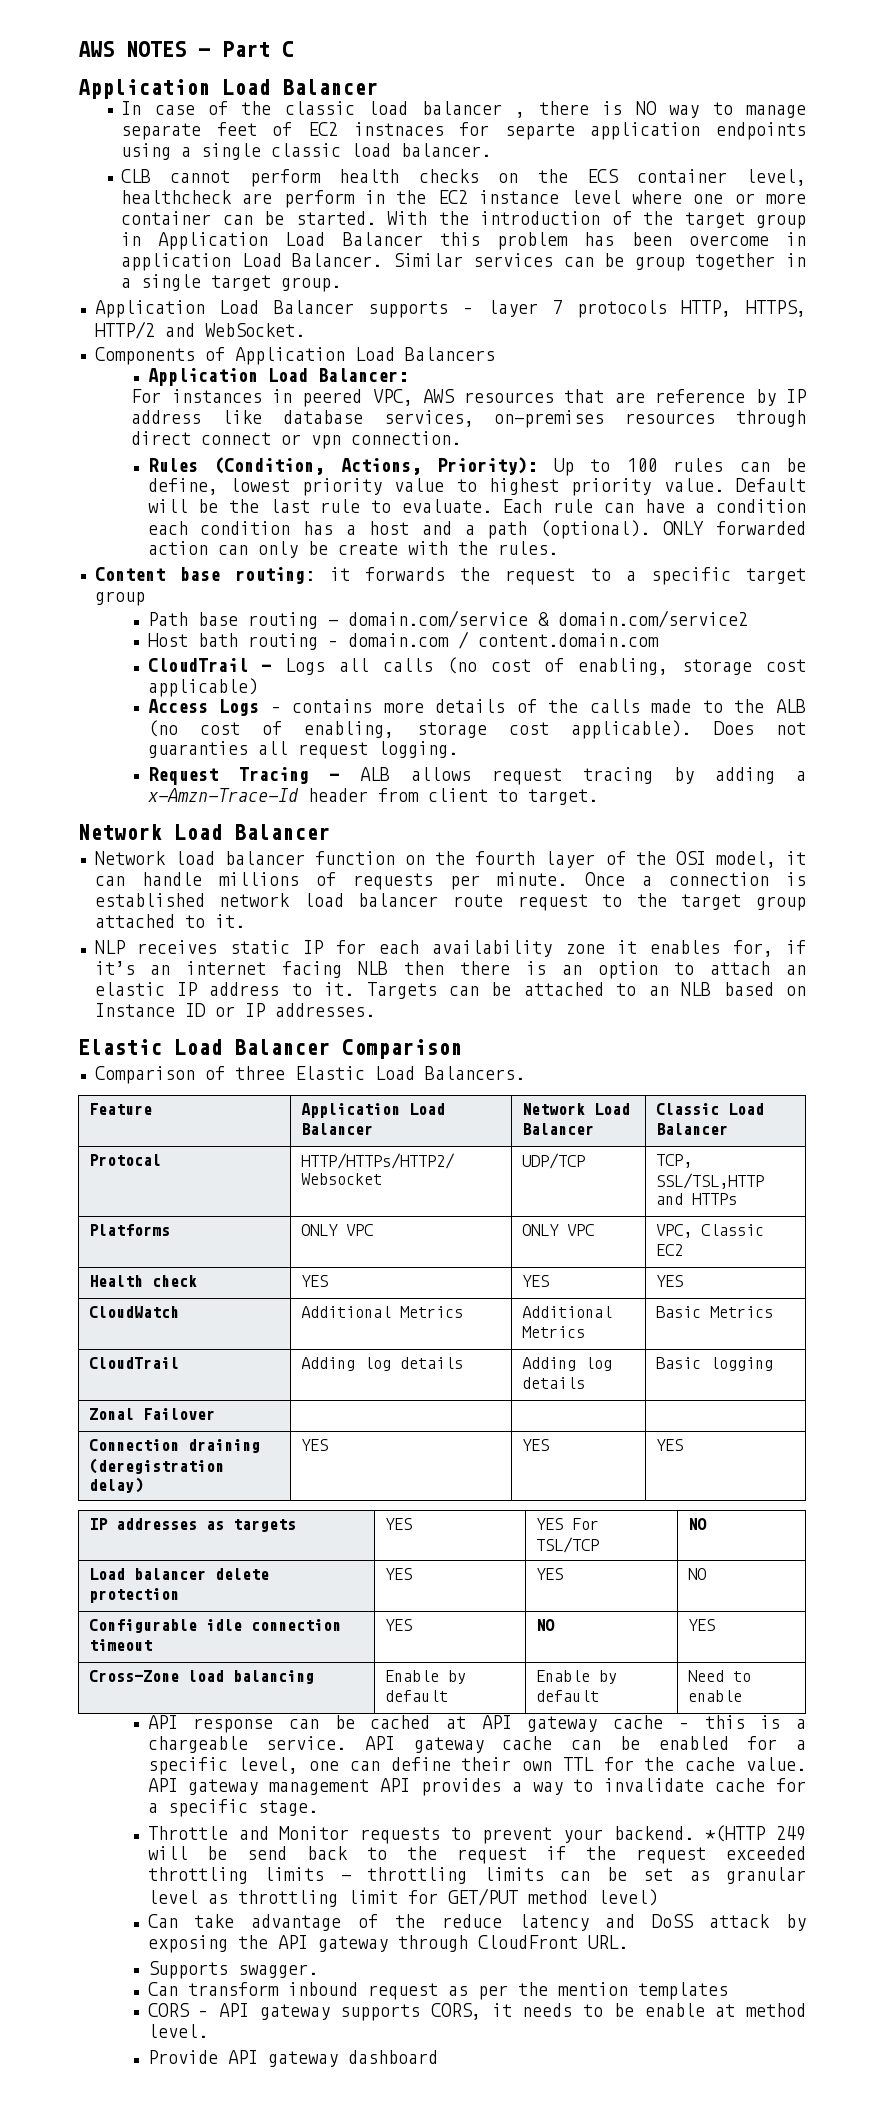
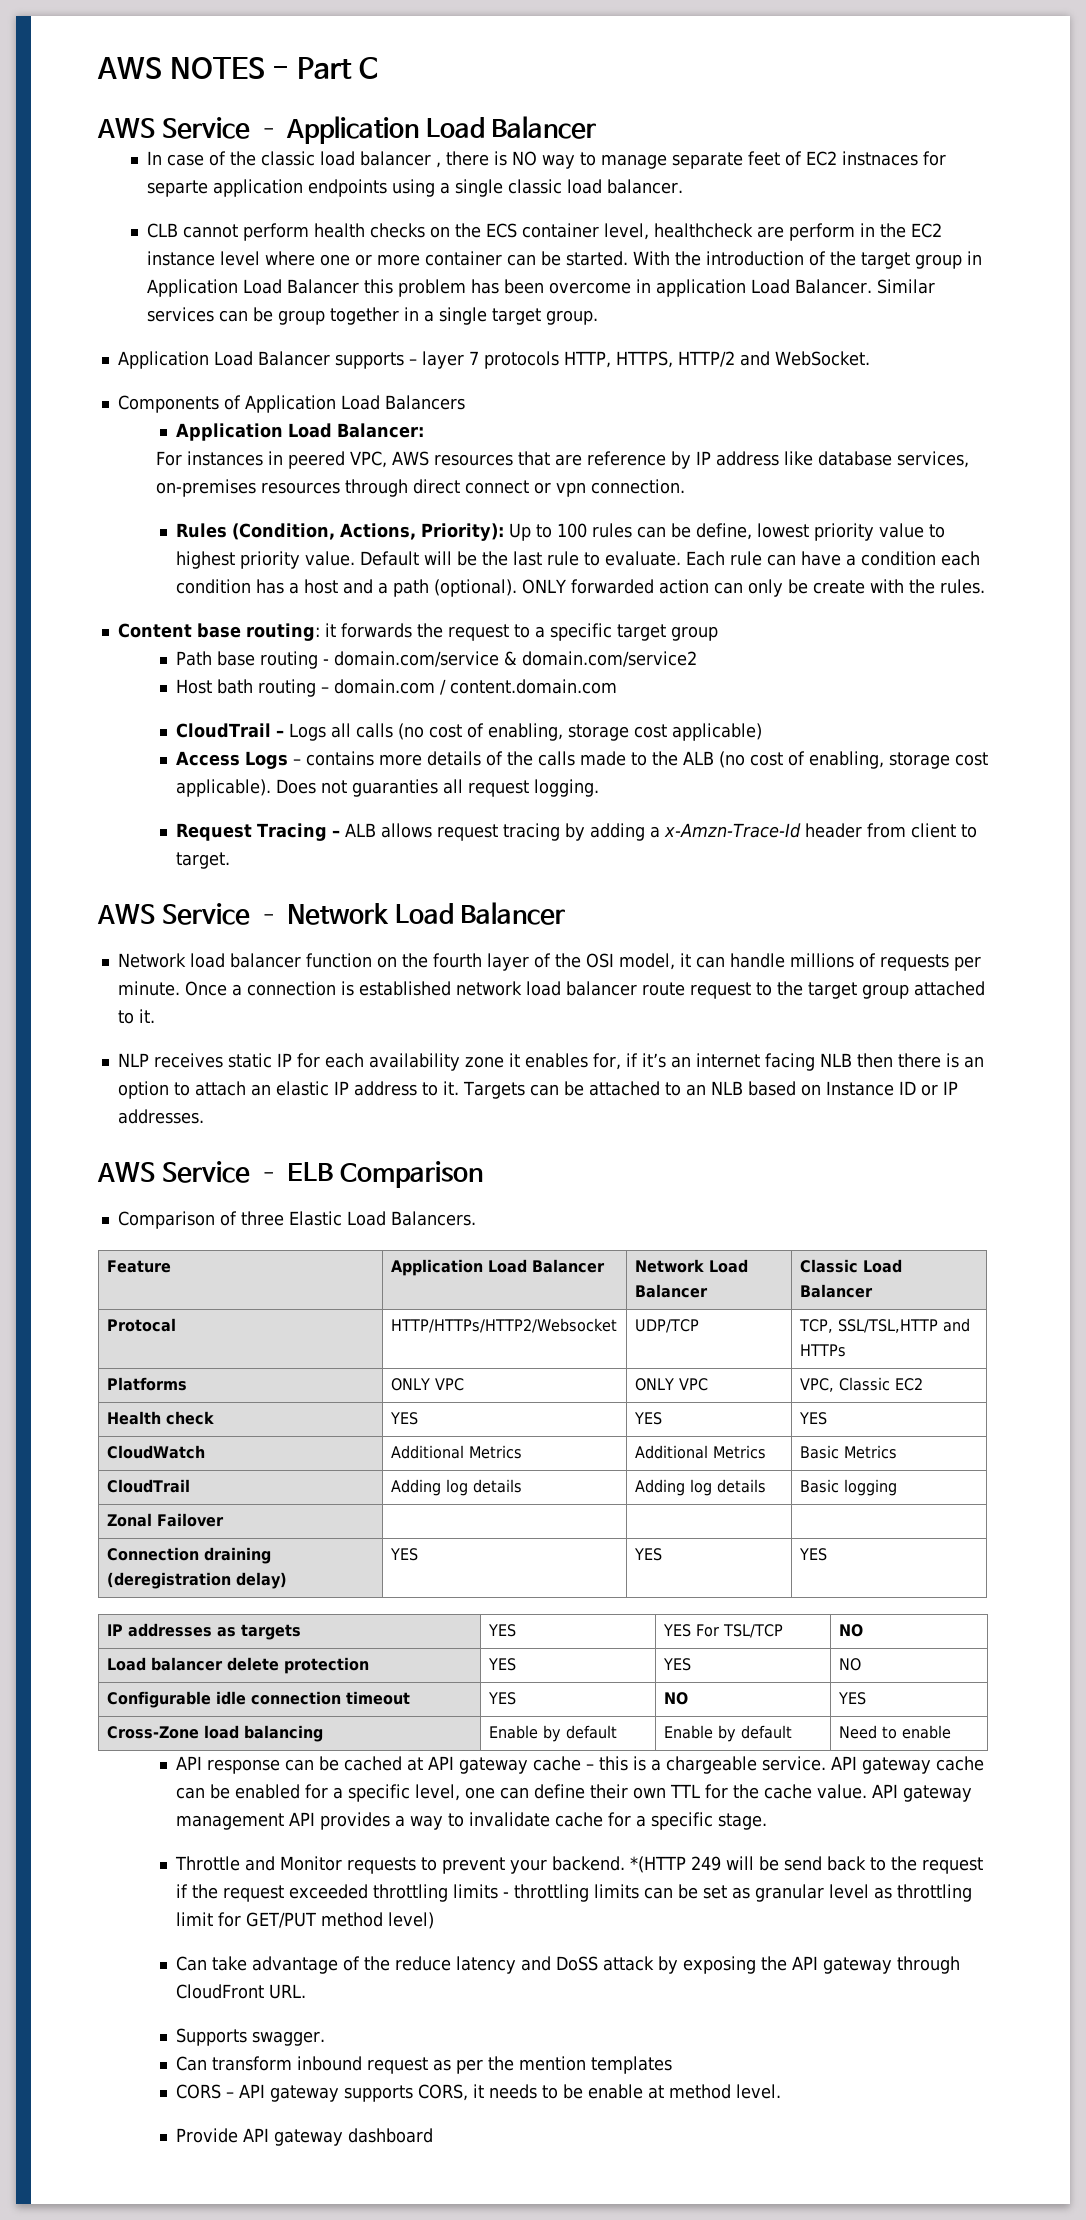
  AWS NOTES - Part C
- Application Load Balancer
+ AWS Service – Application Load Balancer
  Request Tracing – ALB allows request tracing by adding a x-Amzn-Trace-Id header from client to target.
- Network Load Balancer
+ AWS Service – Network Load Balancer
- Elastic Load Balancer Comparison
+ AWS Service – ELB Comparison

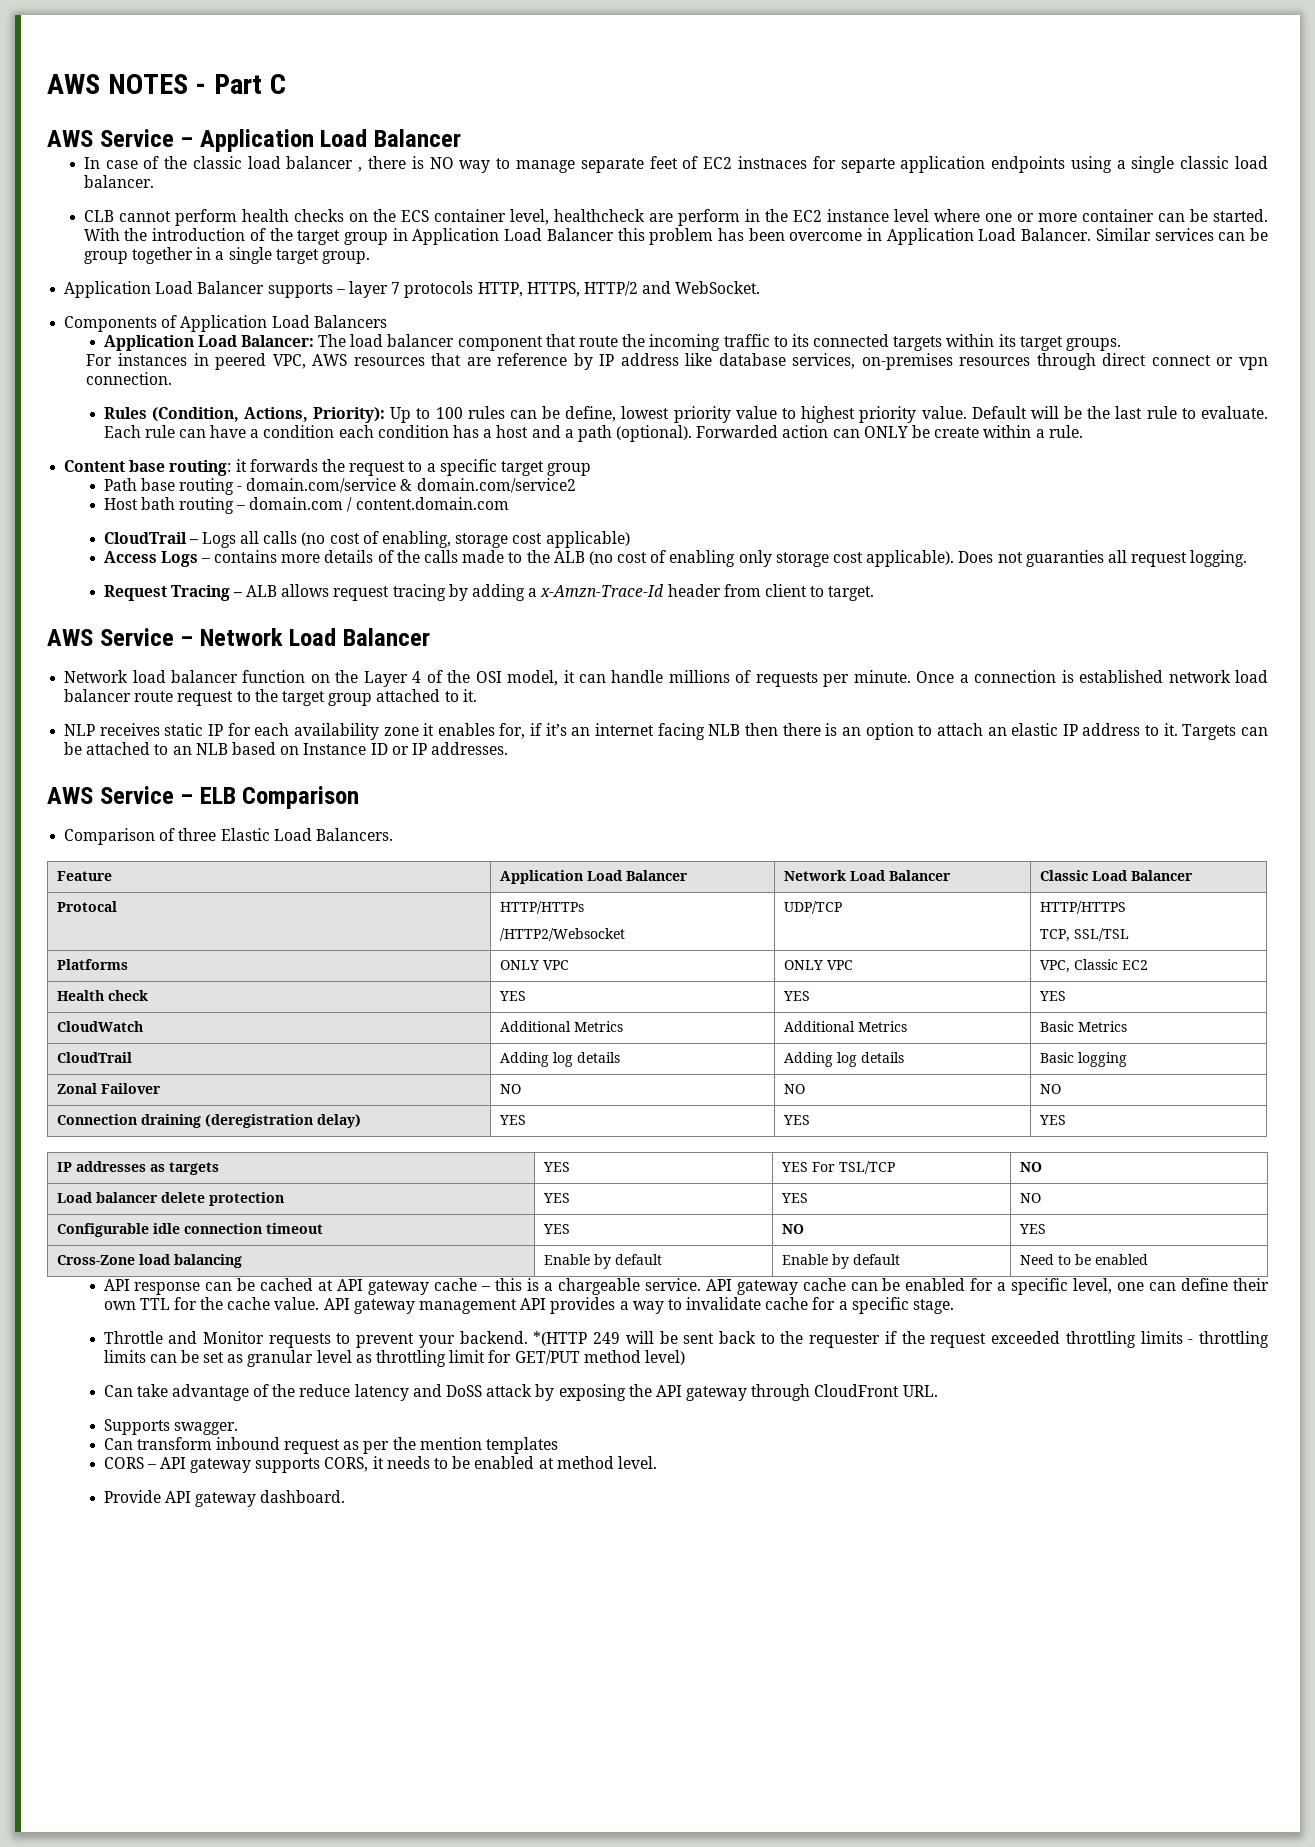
- With the introduction of the target group in Application Load Balancer this problem has been overcome in application Load Balancer.
+ With the introduction of the target group in Application Load Balancer this problem has been overcome in Application Load Balancer.
- Application Load Balancer:
+ Application Load Balancer: The load balancer component that route the incoming traffic to its connected targets within its target groups.
- ONLY forwarded action can only be create with the rules.
+ Forwarded action can ONLY be create within a rule.
- Access Logs – contains more details of the calls made to the ALB (no cost of enabling, storage cost applicable).
+ Access Logs – contains more details of the calls made to the ALB (no cost of enabling only storage cost applicable).
- Network load balancer function on the fourth layer of the OSI model, it can handle millions of requests per minute.
+ Network load balancer function on the Layer 4 of the OSI model, it can handle millions of requests per minute.
- Protocal | HTTP/HTTPs/HTTP2/Websocket | UDP/TCP | TCP, SSL/TSL,HTTP and HTTPs
+ Protocal | HTTP/HTTPs
+ /HTTP2/Websocket | UDP/TCP | HTTP/HTTPS
+ TCP, SSL/TSL
- Zonal Failover | | |
+ Zonal Failover | NO | NO | NO
- Cross-Zone load balancing | Enable by default | Enable by default | Need to enable
+ Cross-Zone load balancing | Enable by default | Enable by default | Need to be enabled
- *(HTTP 249 will be send back to the request if the request exceeded throttling limits - throttling limits can be set as granular level as throttling limit for GET/PUT method level)
+ *(HTTP 249 will be sent back to the requester if the request exceeded throttling limits - throttling limits can be set as granular level as throttling limit for GET/PUT method level)
- CORS – API gateway supports CORS, it needs to be enable at method level.
+ CORS – API gateway supports CORS, it needs to be enabled at method level.
- Provide API gateway dashboard
+ Provide API gateway dashboard.

